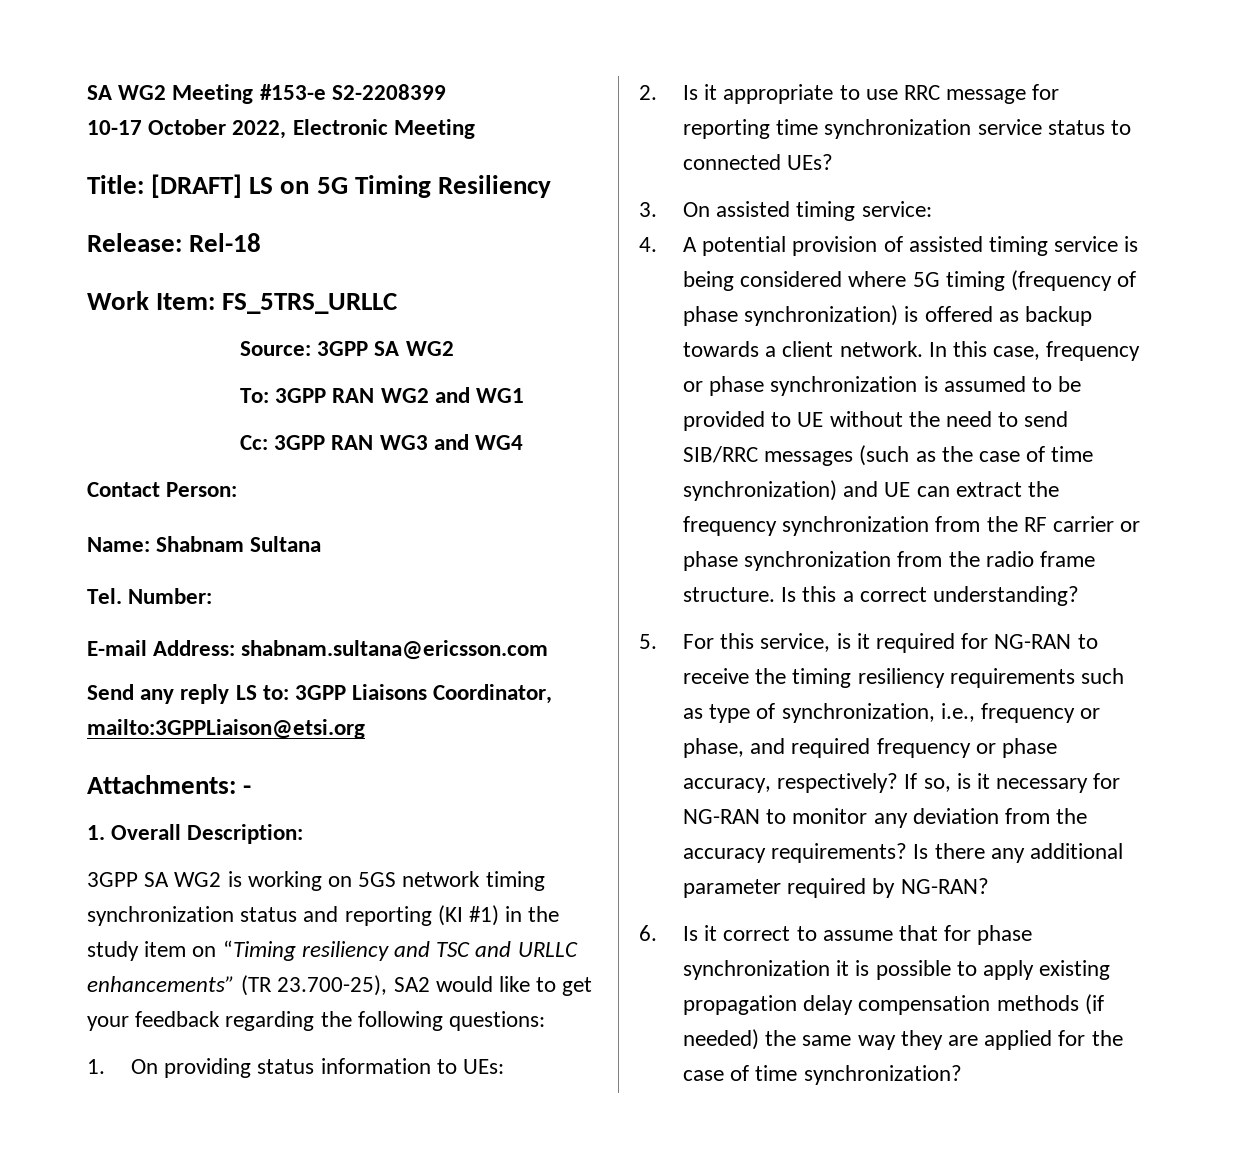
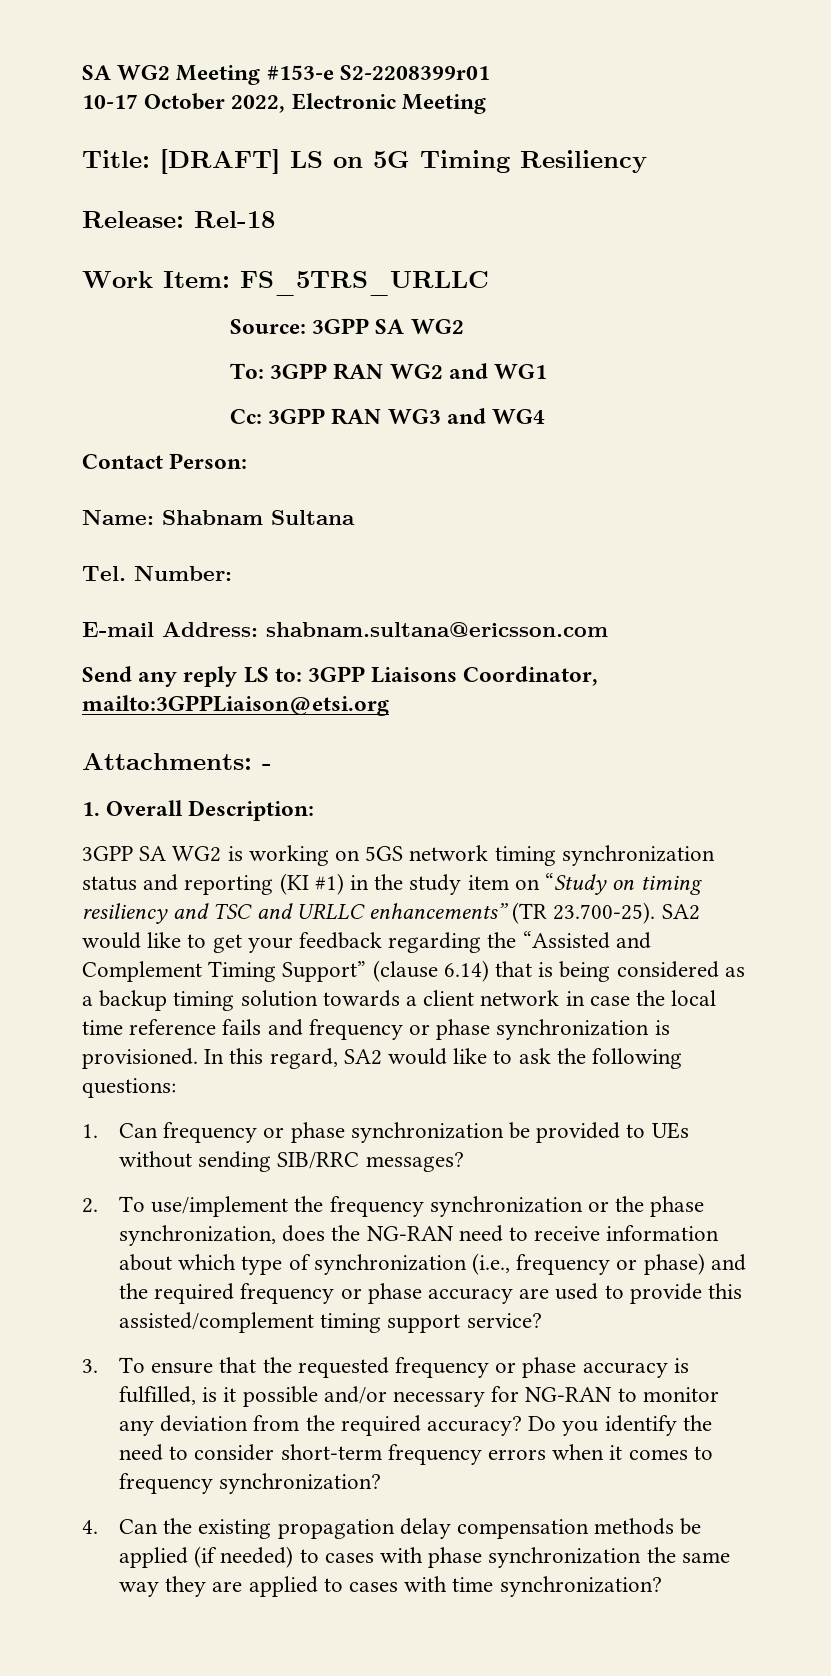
- SA WG2 Meeting #153-e S2-2208399
+ SA WG2 Meeting #153-e S2-2208399r01
- 3GPP SA WG2 is working on 5GS network timing synchronization status and reporting (KI #1) in the study item on “Timing resiliency and TSC and URLLC enhancements” (TR 23.700-25), SA2 would like to get your feedback regarding the following questions:
- 1. On providing status information to UEs:
- 2. Is it appropriate to use RRC message for reporting time synchronization service status to connected UEs?
- 3. On assisted timing service:
- 4. A potential provision of assisted timing service is being considered where 5G timing (frequency of phase synchronization) is offered as backup towards a client network. In this case, frequency or phase synchronization is assumed to be provided to UE without the need to send SIB/RRC messages (such as the case of time synchronization) and UE can extract the frequency synchronization from the RF carrier or phase synchronization from the radio frame structure. Is this a correct understanding?
- 5. For this service, is it required for NG-RAN to receive the timing resiliency requirements such as type of synchronization, i.e., frequency or phase, and required frequency or phase accuracy, respectively? If so, is it necessary for NG-RAN to monitor any deviation from the accuracy requirements? Is there any additional parameter required by NG-RAN?
- 6. Is it correct to assume that for phase synchronization it is possible to apply existing propagation delay compensation methods (if needed) the same way they are applied for the case of time synchronization?
+ 3GPP SA WG2 is working on 5GS network timing synchronization status and reporting (KI #1) in the study item on “Study on timing resiliency and TSC and URLLC enhancements” (TR 23.700-25). SA2 would like to get your feedback regarding the “Assisted and Complement Timing Support” (clause 6.14) that is being considered as a backup timing solution towards a client network in case the local time reference fails and frequency or phase synchronization is provisioned. In this regard, SA2 would like to ask the following questions:
+ 1. Can frequency or phase synchronization be provided to UEs without sending SIB/RRC messages?
+ 2. To use/implement the frequency synchronization or the phase synchronization, does the NG-RAN need to receive information about which type of synchronization (i.e., frequency or phase) and the required frequency or phase accuracy are used to provide this assisted/complement timing support service?
+ 3. To ensure that the requested frequency or phase accuracy is fulfilled, is it possible and/or necessary for NG-RAN to monitor any deviation from the required accuracy? Do you identify the need to consider short-term frequency errors when it comes to frequency synchronization?
+ 4. Can the existing propagation delay compensation methods be applied (if needed) to cases with phase synchronization the same way they are applied to cases with time synchronization?

